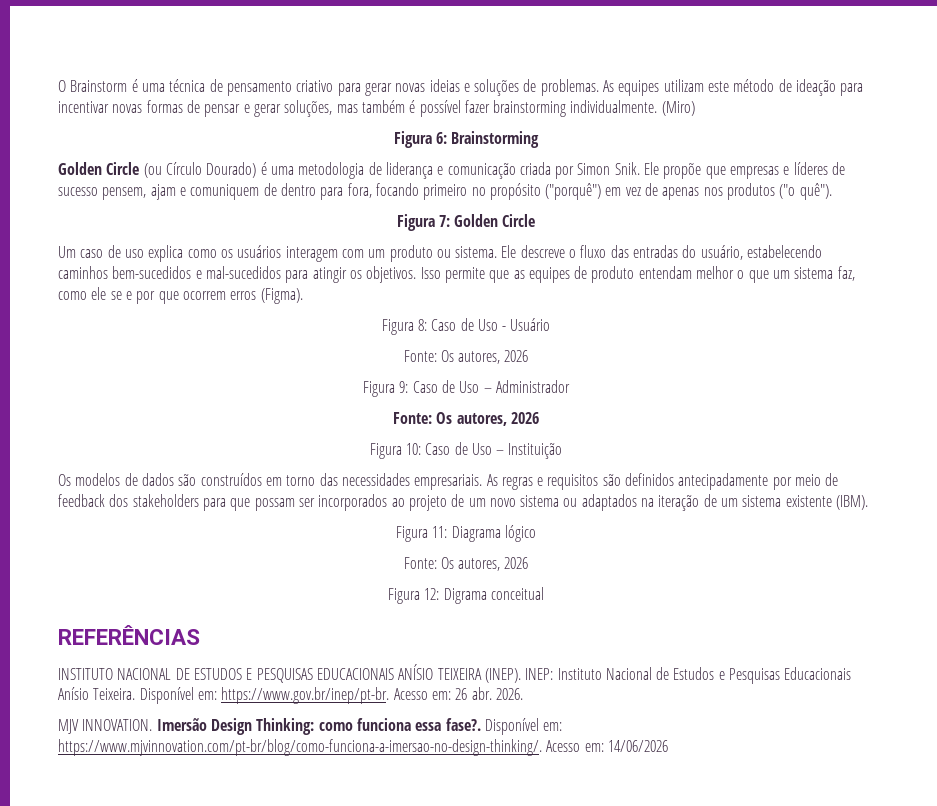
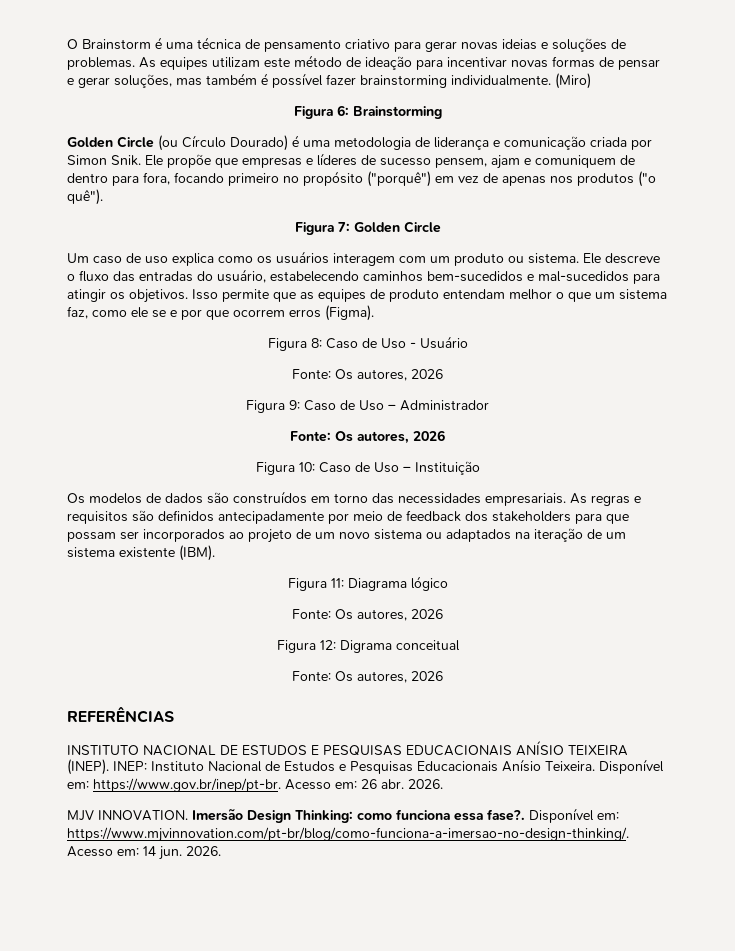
  Figura 12: Digrama conceitual
+ Fonte: Os autores, 2026
- Disponível em: https://www.mjvinnovation.com/pt-br/blog/como-funciona-a-imersao-no-design-thinking/. Acesso em: 14/06/2026
+ Disponível em: https://www.mjvinnovation.com/pt-br/blog/como-funciona-a-imersao-no-design-thinking/. Acesso em: 14 jun. 2026.

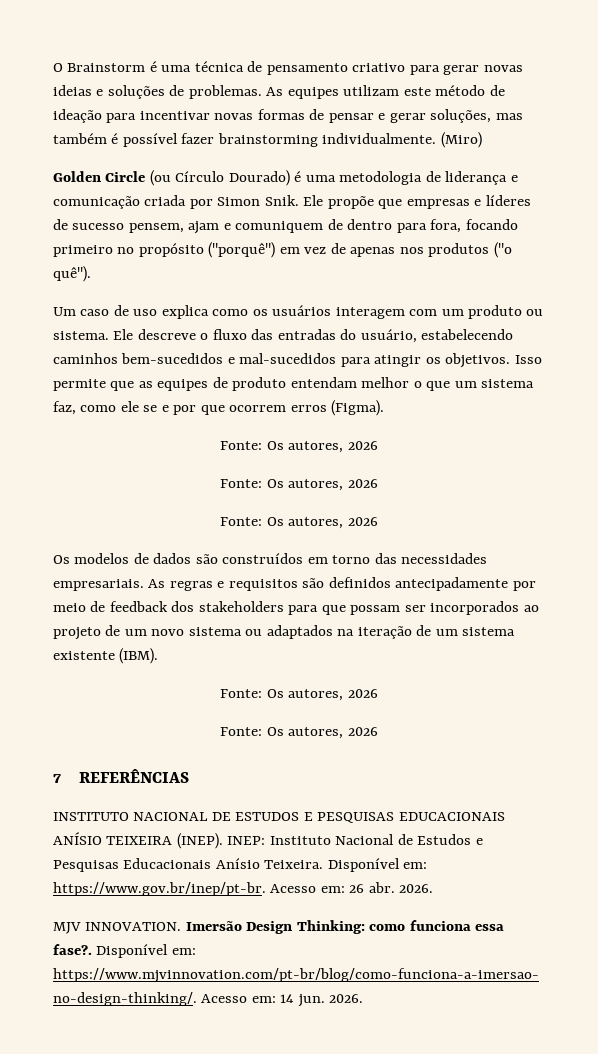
- Figura 6: Brainstorming
- Figura 7: Golden Circle
  Isso permite que as equipes de produto entendam melhor o que um sistema faz, como ele se e por que ocorrem erros (Figma).
- Figura 8: Caso de Uso - Usuário
  Fonte: Os autores, 2026
- Figura 9: Caso de Uso – Administrador
  Fonte: Os autores, 2026
- Figura 10: Caso de Uso – Instituição
+ Fonte: Os autores, 2026
  As regras e requisitos são definidos antecipadamente por meio de feedback dos stakeholders para que possam ser incorporados ao projeto de um novo sistema ou adaptados na iteração de um sistema existente (IBM).
- Figura 11: Diagrama lógico
  Fonte: Os autores, 2026
- Figura 12: Digrama conceitual
  Fonte: Os autores, 2026
- REFERÊNCIAS
+ 7 REFERÊNCIAS

